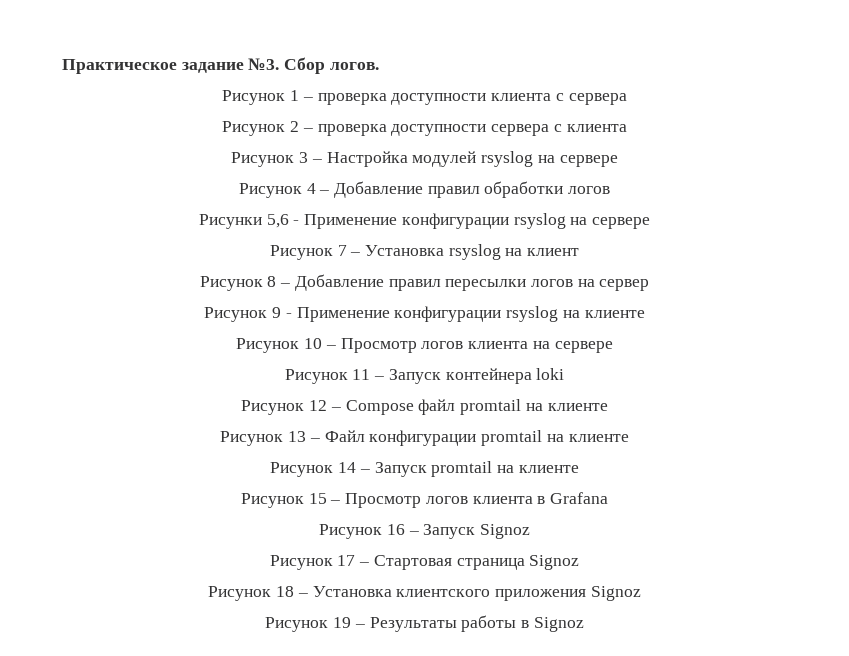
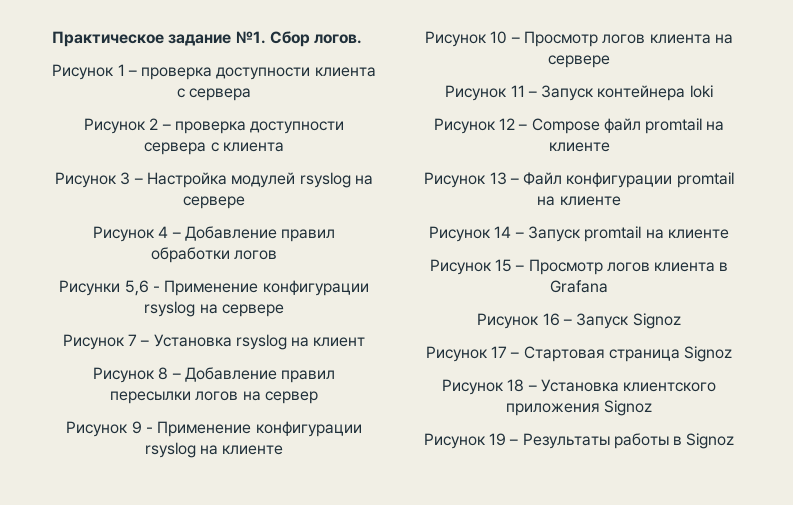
- Практическое задание №3.
+ Практическое задание №1.

